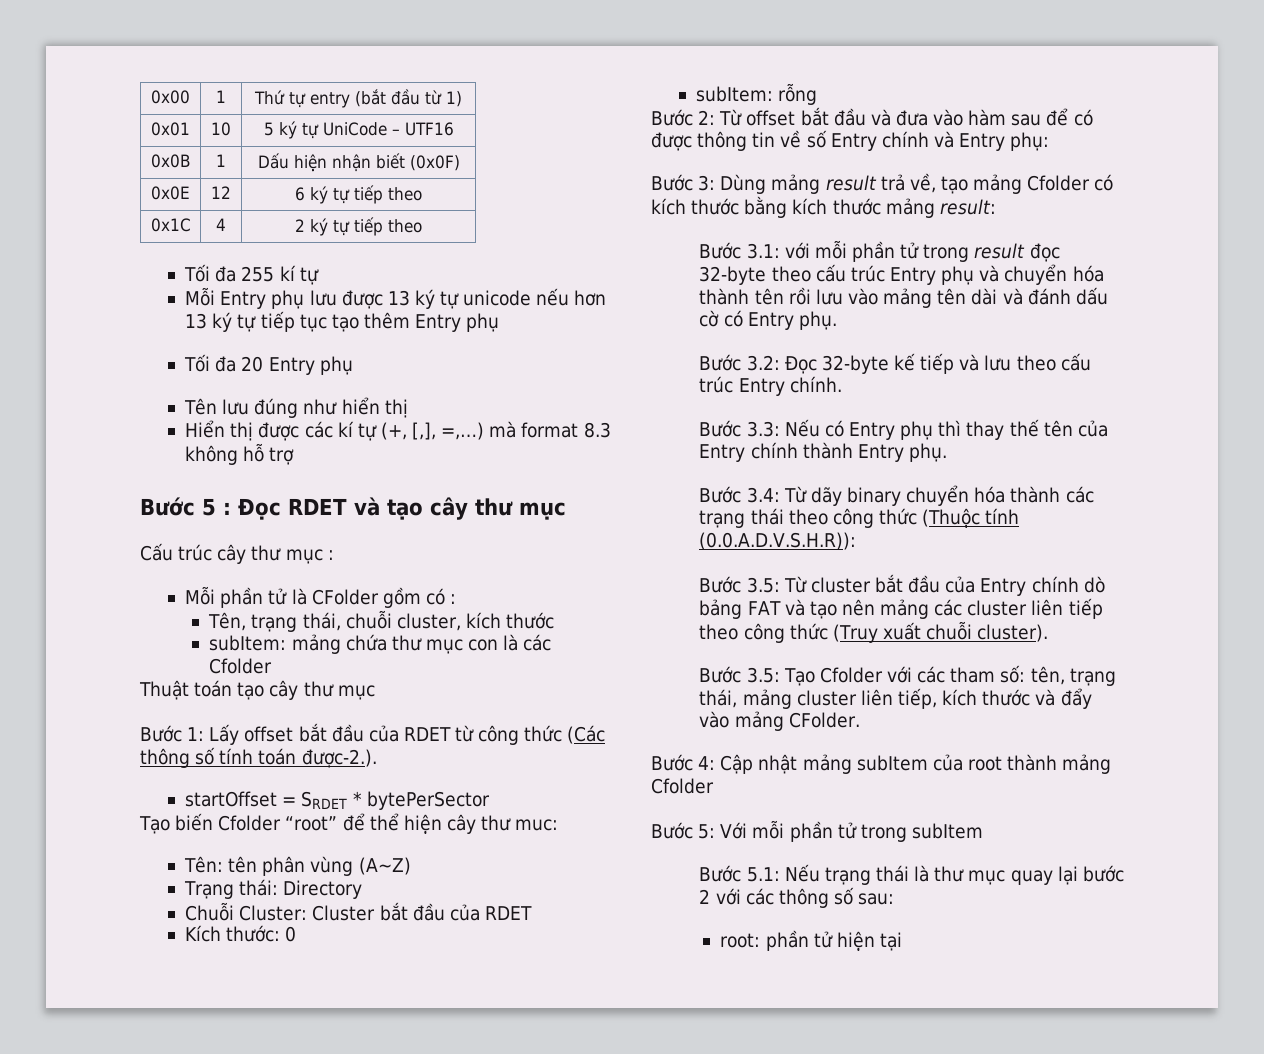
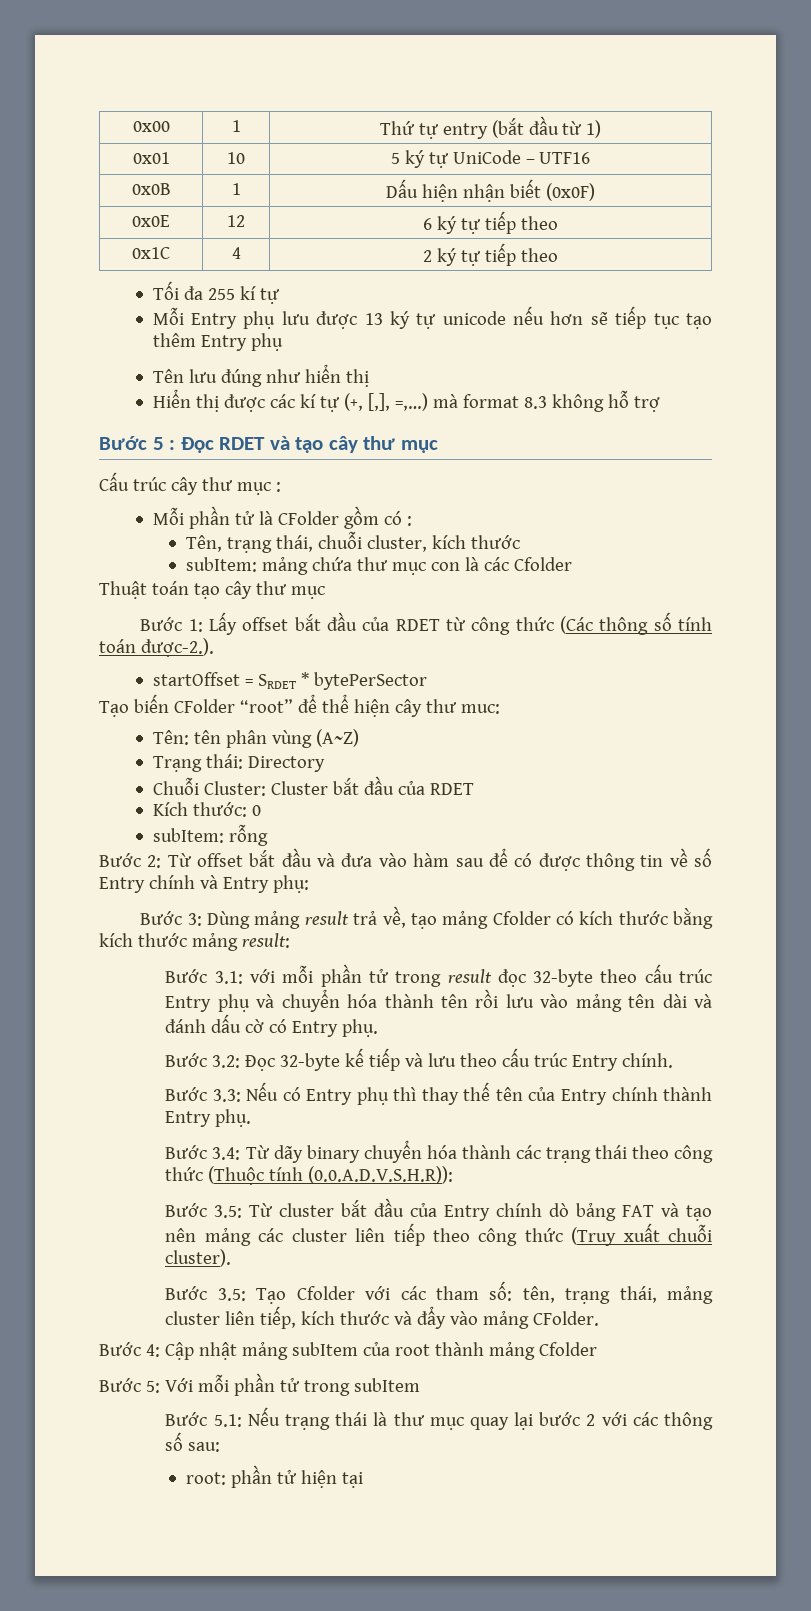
- Mỗi Entry phụ lưu được 13 ký tự unicode nếu hơn 13 ký tự tiếp tục tạo thêm Entry phụ
+ Mỗi Entry phụ lưu được 13 ký tự unicode nếu hơn sẽ tiếp tục tạo thêm Entry phụ
- Tối đa 20 Entry phụ
- Tạo biến Cfolder “root” để thể hiện cây thư muc:
+ Tạo biến CFolder “root” để thể hiện cây thư muc:

